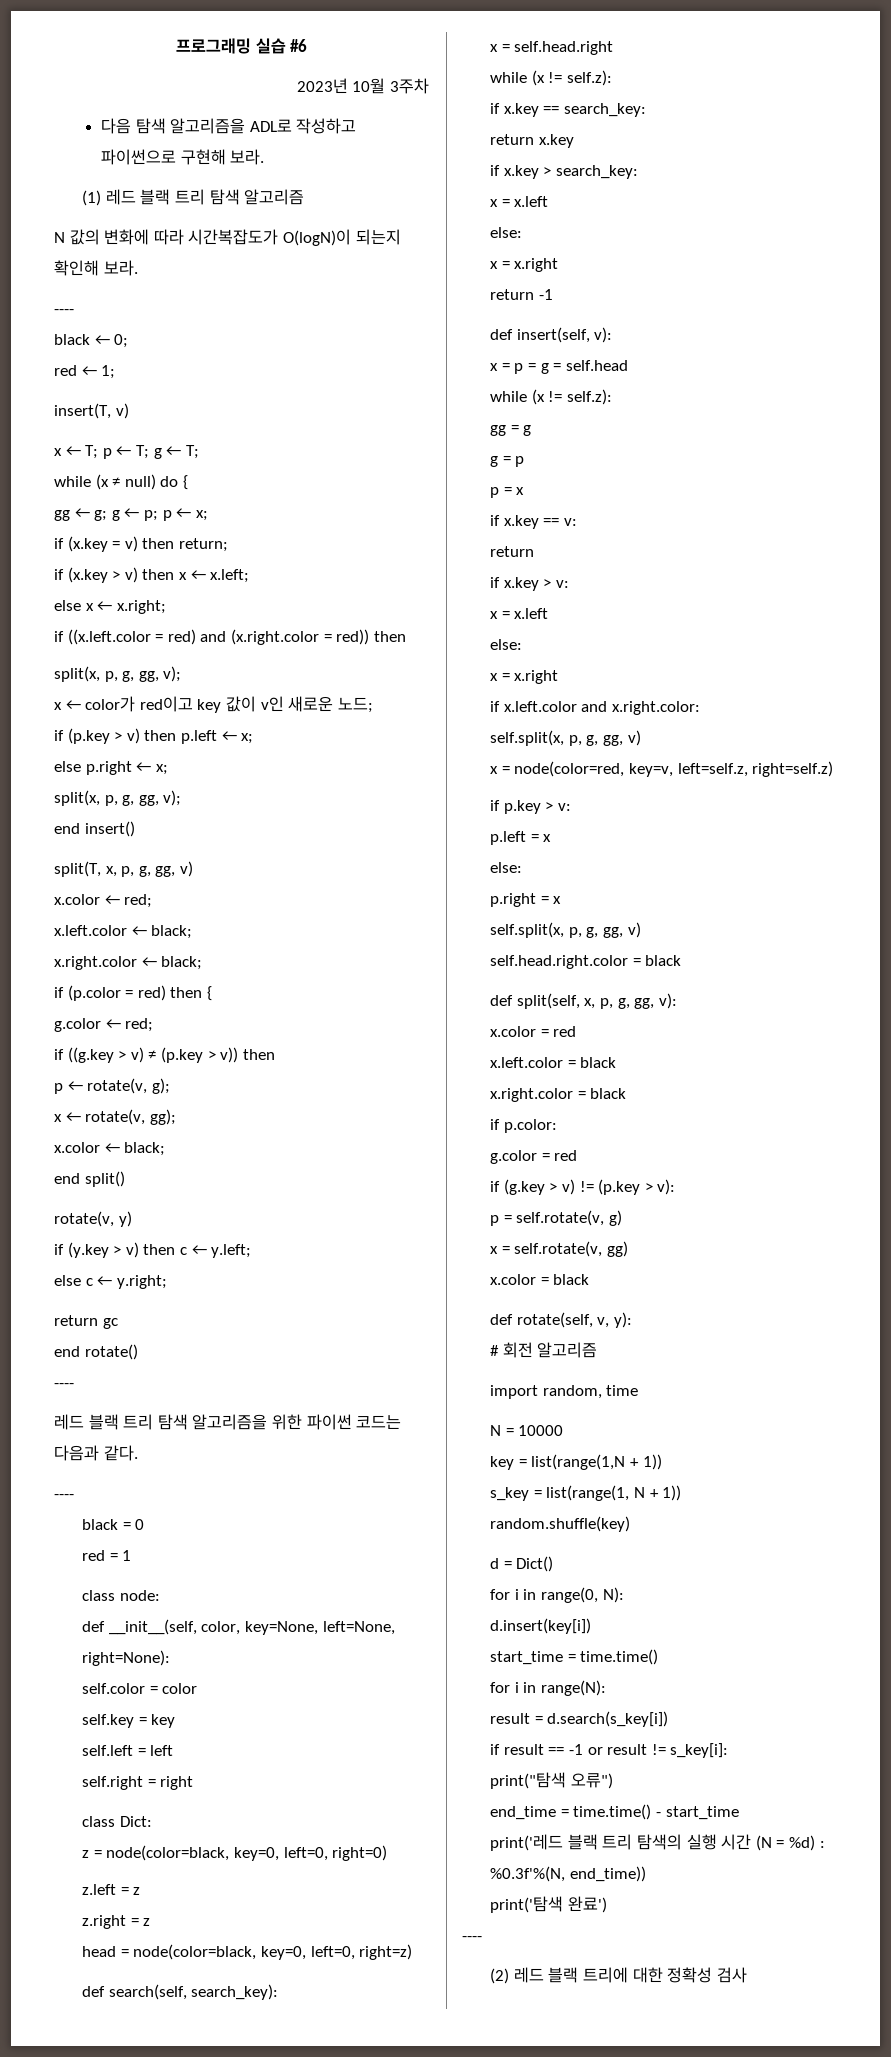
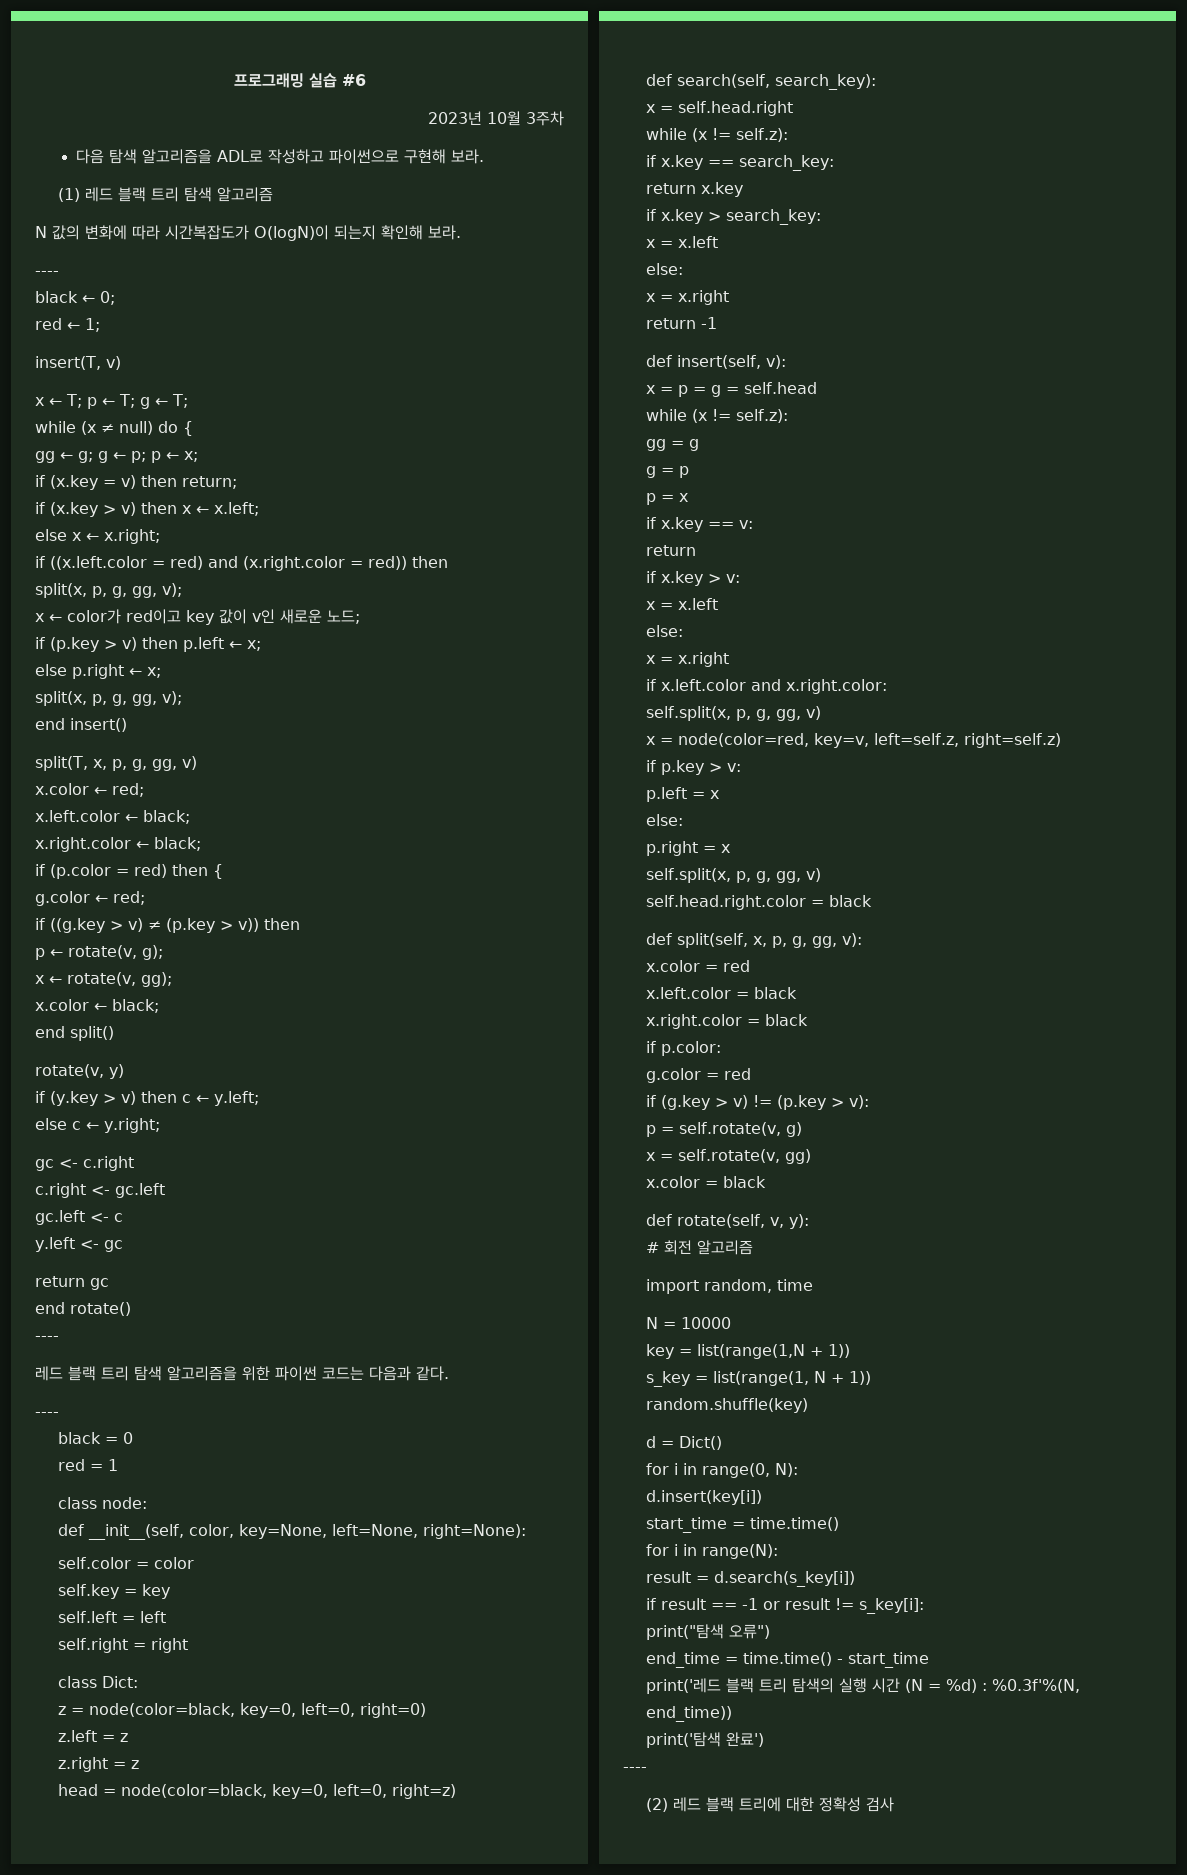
+ gc <- c.right
+ c.right <- gc.left
+ gc.left <- c
+ y.left <- gc

